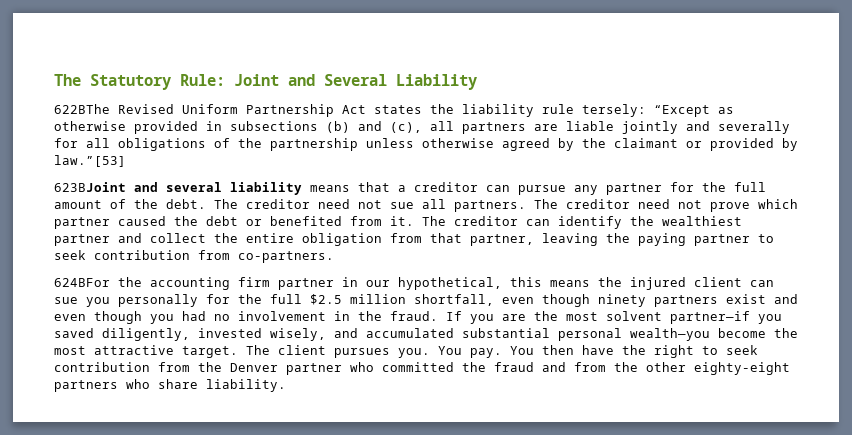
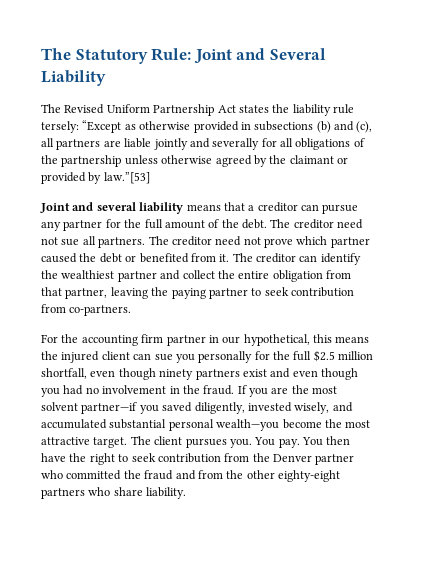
- 622BThe Revised Uniform Partnership Act states the liability rule tersely: “Except as otherwise provided in subsections (b) and (c), all partners are liable jointly and severally for all obligations of the partnership unless otherwise agreed by the claimant or provided by law.”[53]
+ The Revised Uniform Partnership Act states the liability rule tersely: “Except as otherwise provided in subsections (b) and (c), all partners are liable jointly and severally for all obligations of the partnership unless otherwise agreed by the claimant or provided by law.”[53]
- 623BJoint and several liability means that a creditor can pursue any partner for the full amount of the debt.
+ Joint and several liability means that a creditor can pursue any partner for the full amount of the debt.
- 624BFor the accounting firm partner in our hypothetical, this means the injured client can sue you personally for the full $2.5 million shortfall, even though ninety partners exist and even though you had no involvement in the fraud.
+ For the accounting firm partner in our hypothetical, this means the injured client can sue you personally for the full $2.5 million shortfall, even though ninety partners exist and even though you had no involvement in the fraud.

